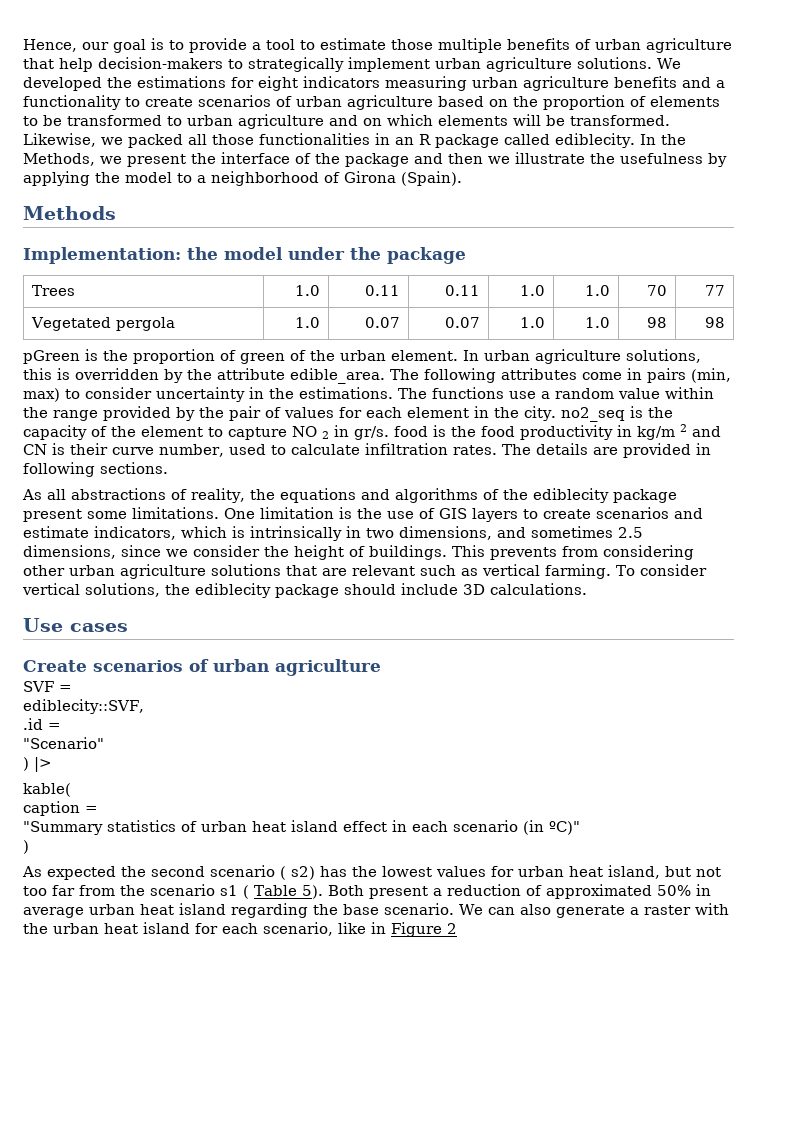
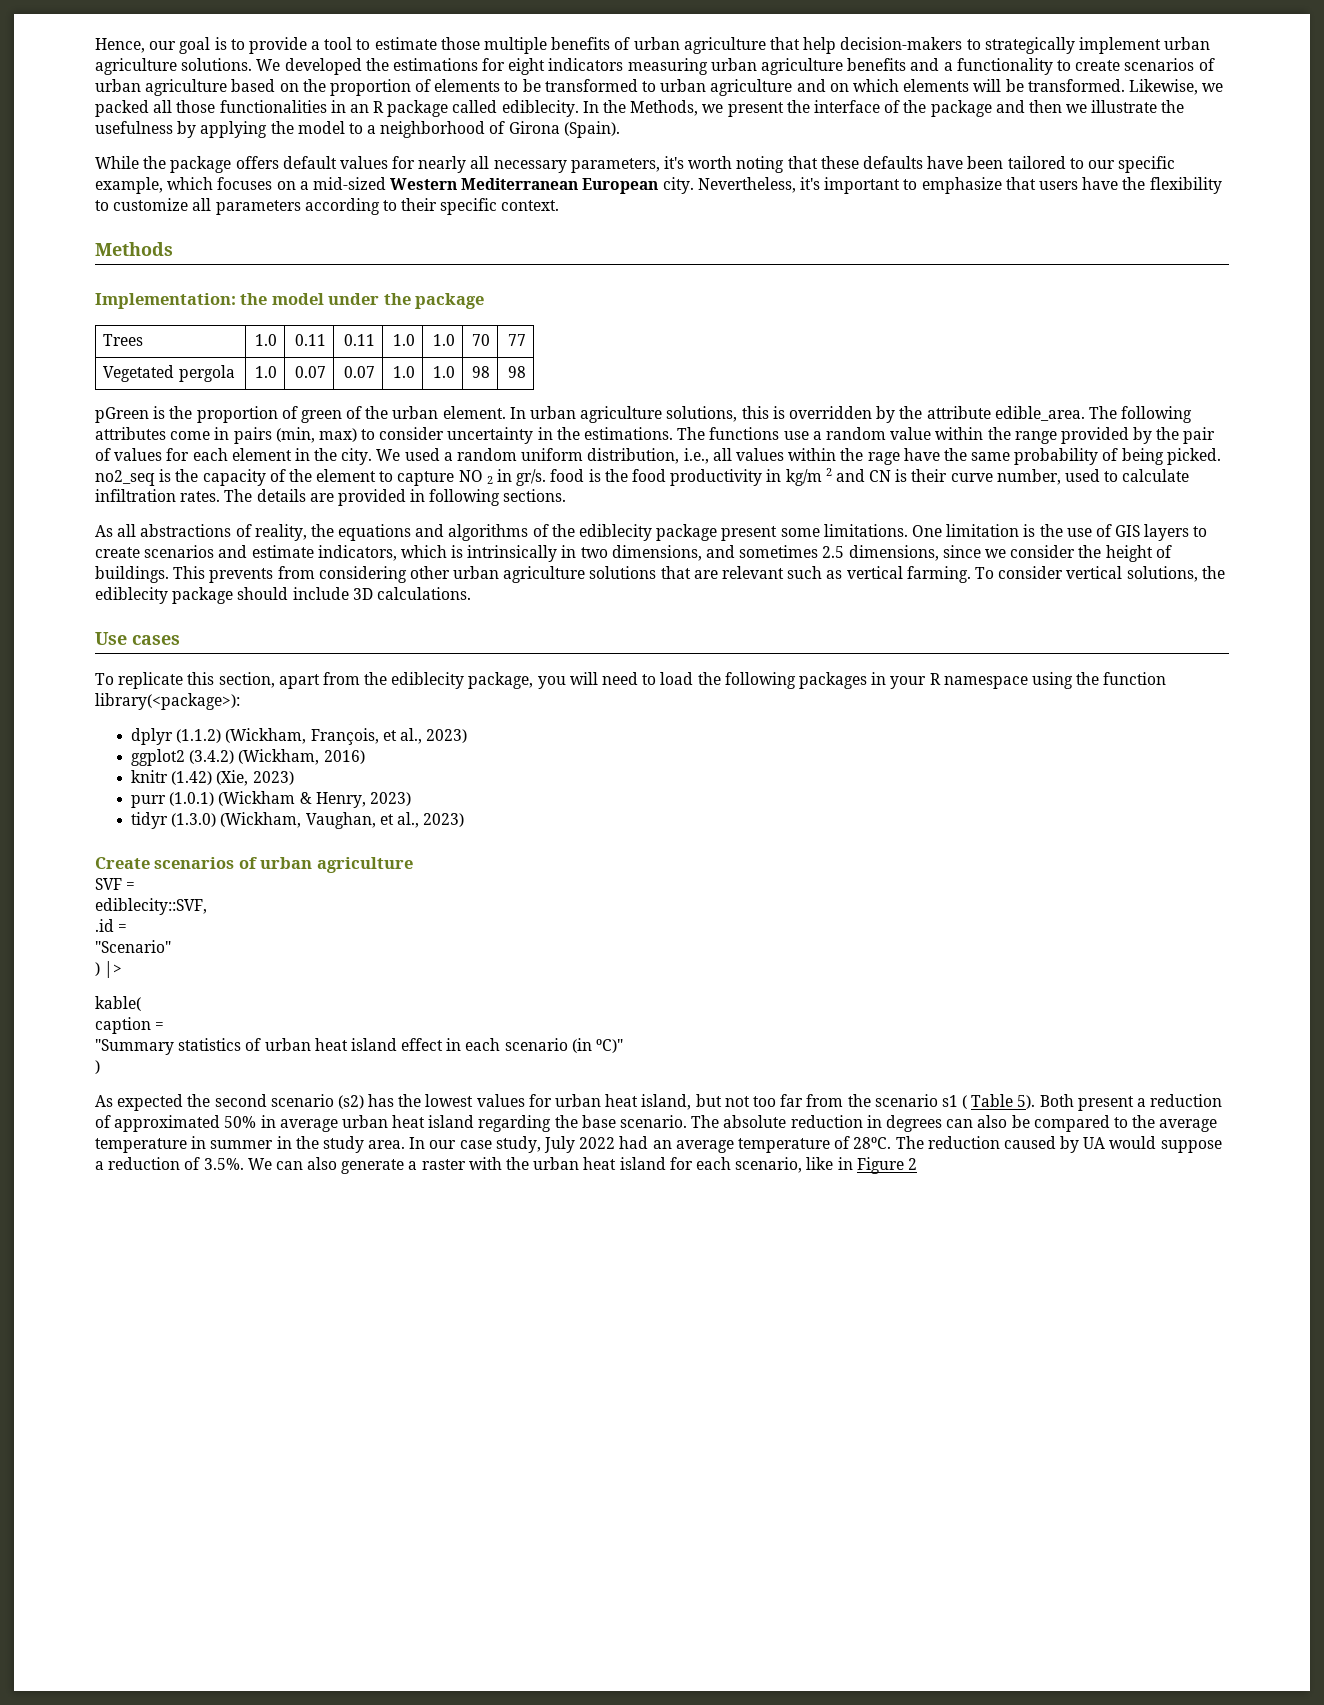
+ While the package offers default values for nearly all necessary parameters, it's worth noting that these defaults have been tailored to our specific example, which focuses on a mid-sized Western Mediterranean European city. Nevertheless, it's important to emphasize that users have the flexibility to customize all parameters according to their specific context.
- The functions use a random value within the range provided by the pair of values for each element in the city. no2_seq is the capacity of the element to capture NO 2 in gr/s. food is the food productivity in kg/m 2 and CN is their curve number, used to calculate infiltration rates.
+ The functions use a random value within the range provided by the pair of values for each element in the city. We used a random uniform distribution, i.e., all values within the rage have the same probability of being picked. no2_seq is the capacity of the element to capture NO 2 in gr/s. food is the food productivity in kg/m 2 and CN is their curve number, used to calculate infiltration rates.
+ To replicate this section, apart from the ediblecity package, you will need to load the following packages in your R namespace using the function library(<package>):
+ dplyr (1.1.2) (Wickham, François, et al., 2023)
+ ggplot2 (3.4.2) (Wickham, 2016)
+ knitr (1.42) (Xie, 2023)
+ purr (1.0.1) (Wickham & Henry, 2023)
+ tidyr (1.3.0) (Wickham, Vaughan, et al., 2023)
- As expected the second scenario ( s2) has the lowest values for urban heat island, but not too far from the scenario s1 ( Table 5).
+ As expected the second scenario (s2) has the lowest values for urban heat island, but not too far from the scenario s1 ( Table 5).
- We can also generate a raster with the urban heat island for each scenario, like in Figure 2
+ The absolute reduction in degrees can also be compared to the average temperature in summer in the study area. In our case study, July 2022 had an average temperature of 28ºC. The reduction caused by UA would suppose a reduction of 3.5%. We can also generate a raster with the urban heat island for each scenario, like in Figure 2

